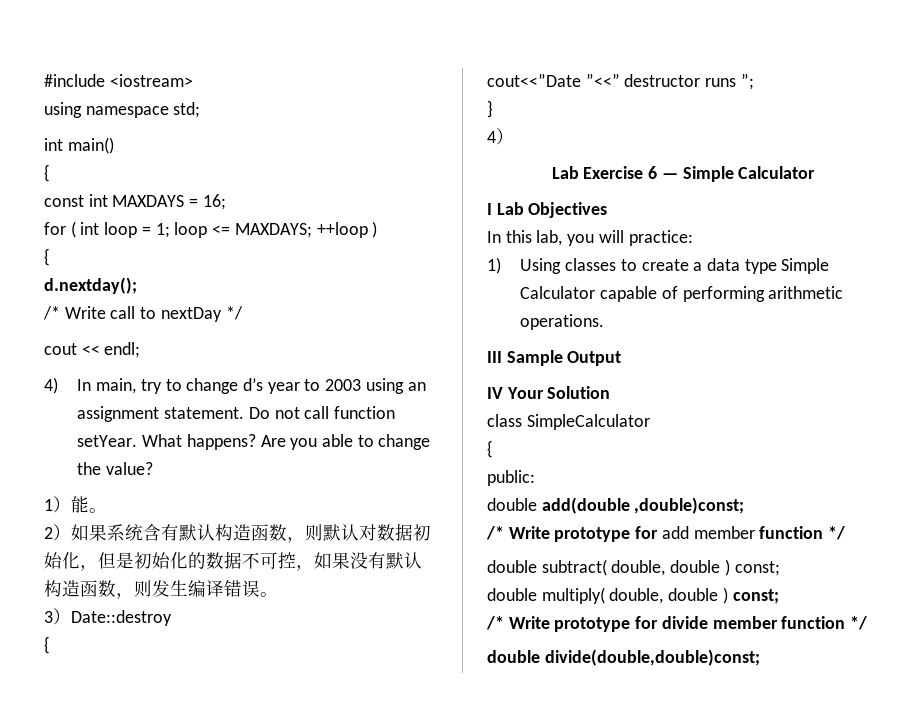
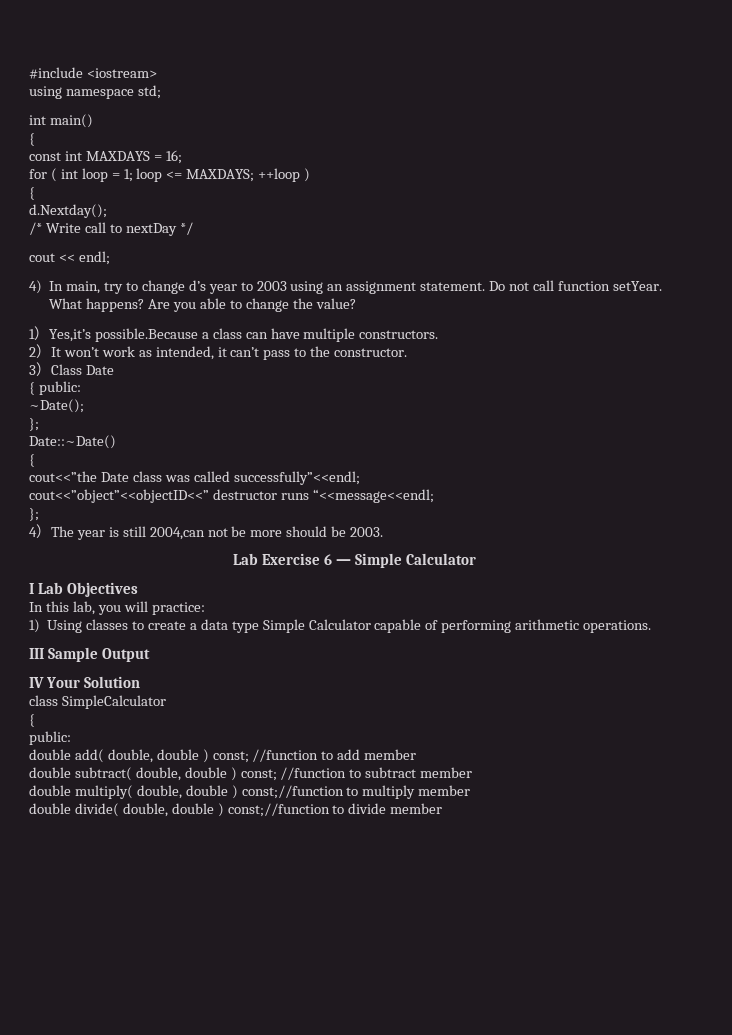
- d.nextday();
+ d.Nextday();
- 1）能。
- 2）如果系统含有默认构造函数，则默认对数据初始化，但是初始化的数据不可控，如果没有默认构造函数，则发生编译错误。
- 3）Date::destroy
+ 1）Yes,it’s possible.Because a class can have multiple constructors.
+ 2）It won’t work as intended, it can’t pass to the constructor.
+ 3）Class Date
+ { public:
+ ~Date();
+ };
+ Date::~Date()
  {
- cout<<”Date ”<<” destructor runs ”;
- }
- 4）
+ cout<<”the Date class was called successfully”<<endl;
+ cout<<”object”<<objectID<<” destructor runs “<<message<<endl;
+ };
+ 4）The year is still 2004,can not be more should be 2003.
- double add(double ,double)const;
- /* Write prototype for add member function */
+ double add( double, double ) const; //function to add member
- double subtract( double, double ) const;
+ double subtract( double, double ) const; //function to subtract member
- double multiply( double, double ) const;
- /* Write prototype for divide member function */
- double divide(double,double)const;
+ double multiply( double, double ) const;//function to multiply member
+ double divide( double, double ) const;//function to divide member

